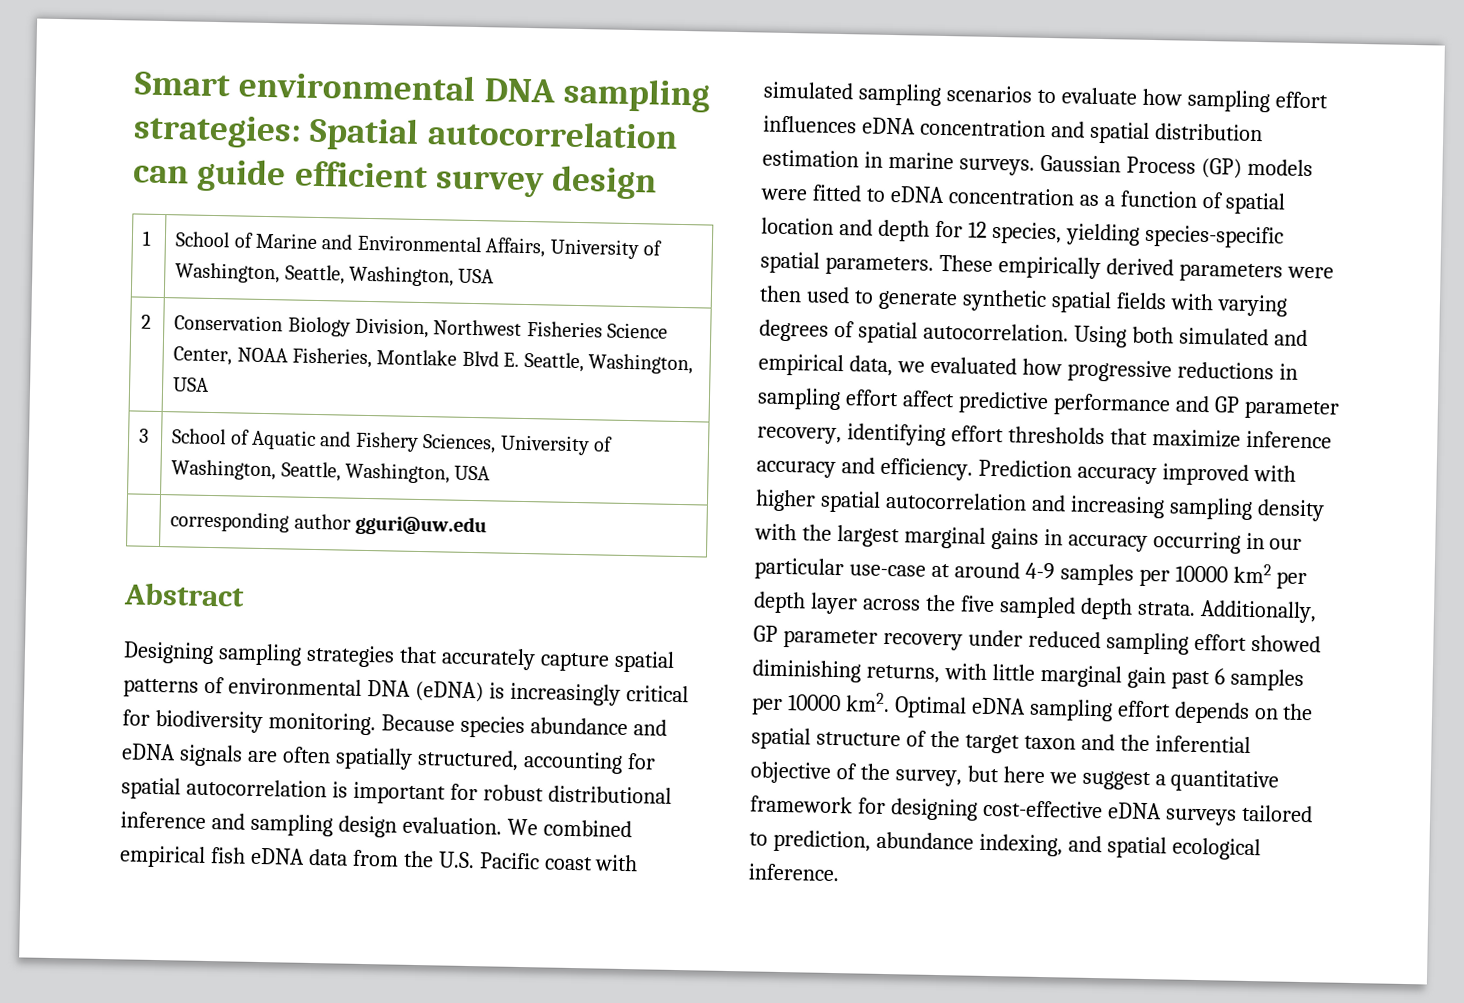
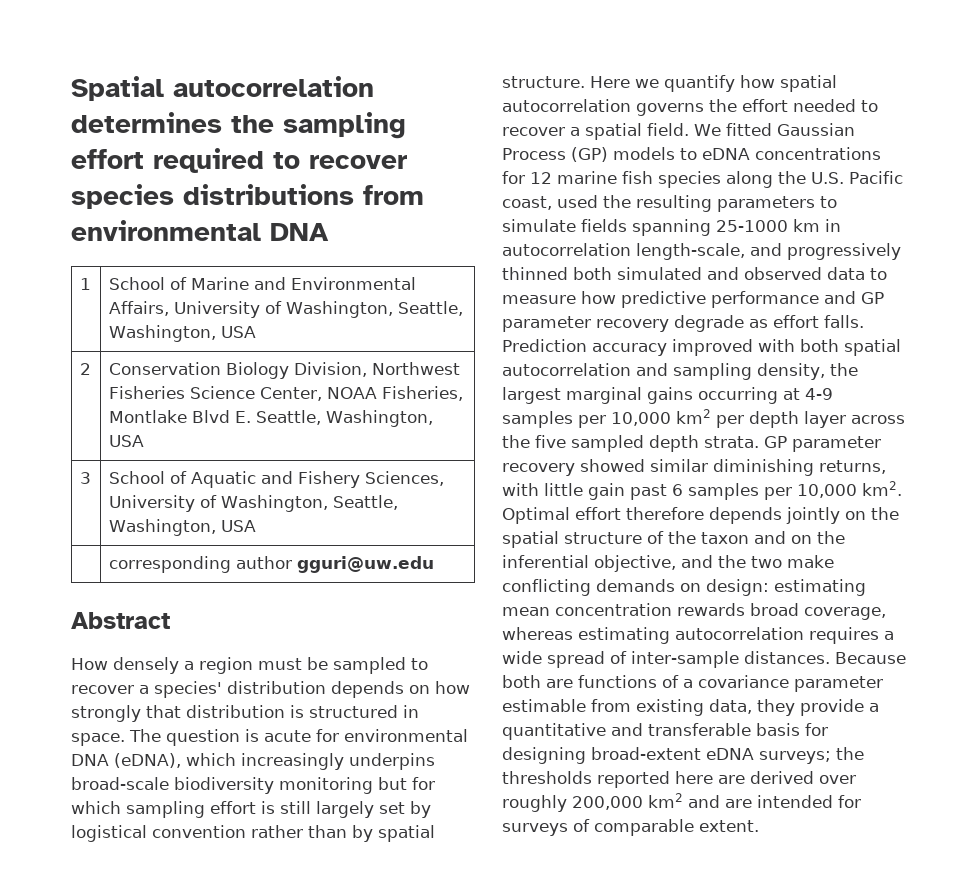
- Smart environmental DNA sampling strategies: Spatial autocorrelation can guide efficient survey design
+ Spatial autocorrelation determines the sampling effort required to recover species distributions from environmental DNA
- Designing sampling strategies that accurately capture spatial patterns of environmental DNA (eDNA) is increasingly critical for biodiversity monitoring. Because species abundance and eDNA signals are often spatially structured, accounting for spatial autocorrelation is important for robust distributional inference and sampling design evaluation. We combined empirical fish eDNA data from the U.S. Pacific coast with simulated sampling scenarios to evaluate how sampling effort influences eDNA concentration and spatial distribution estimation in marine surveys. Gaussian Process (GP) models were fitted to eDNA concentration as a function of spatial location and depth for 12 species, yielding species-specific spatial parameters. These empirically derived parameters were then used to generate synthetic spatial fields with varying degrees of spatial autocorrelation. Using both simulated and empirical data, we evaluated how progressive reductions in sampling effort affect predictive performance and GP parameter recovery, identifying effort thresholds that maximize inference accuracy and efficiency.
+ How densely a region must be sampled to recover a species' distribution depends on how strongly that distribution is structured in space. The question is acute for environmental DNA (eDNA), which increasingly underpins broad-scale biodiversity monitoring but for which sampling effort is still largely set by logistical convention rather than by spatial structure. Here we quantify how spatial autocorrelation governs the effort needed to recover a spatial field. We fitted Gaussian Process (GP) models to eDNA concentrations for 12 marine fish species along the U.S. Pacific coast, used the resulting parameters to simulate fields spanning 25-1000 km in autocorrelation length-scale, and progressively thinned both simulated and observed data to measure how predictive performance and GP parameter recovery degrade as effort falls.
- Prediction accuracy improved with higher spatial autocorrelation and increasing sampling density with the largest marginal gains in accuracy occurring in our particular use-case at around 4-9 samples per 10000 km2 per depth layer across the five sampled depth strata.
+ Prediction accuracy improved with both spatial autocorrelation and sampling density, the largest marginal gains occurring at 4-9 samples per 10,000 km2 per depth layer across the five sampled depth strata.
- Additionally, GP parameter recovery under reduced sampling effort showed diminishing returns, with little marginal gain past 6 samples per 10000 km2.
+ GP parameter recovery showed similar diminishing returns, with little gain past 6 samples per 10,000 km2.
- Optimal eDNA sampling effort depends on the spatial structure of the target taxon and the inferential objective of the survey, but here we suggest a quantitative framework for designing cost-effective eDNA surveys tailored to prediction, abundance indexing, and spatial ecological inference.
+ Optimal effort therefore depends jointly on the spatial structure of the taxon and on the inferential objective, and the two make conflicting demands on design: estimating mean concentration rewards broad coverage, whereas estimating autocorrelation requires a wide spread of inter-sample distances. Because both are functions of a covariance parameter estimable from existing data, they provide a quantitative and transferable basis for designing broad-extent eDNA surveys; the thresholds reported here are derived over roughly 200,000 km2 and are intended for surveys of comparable extent.

